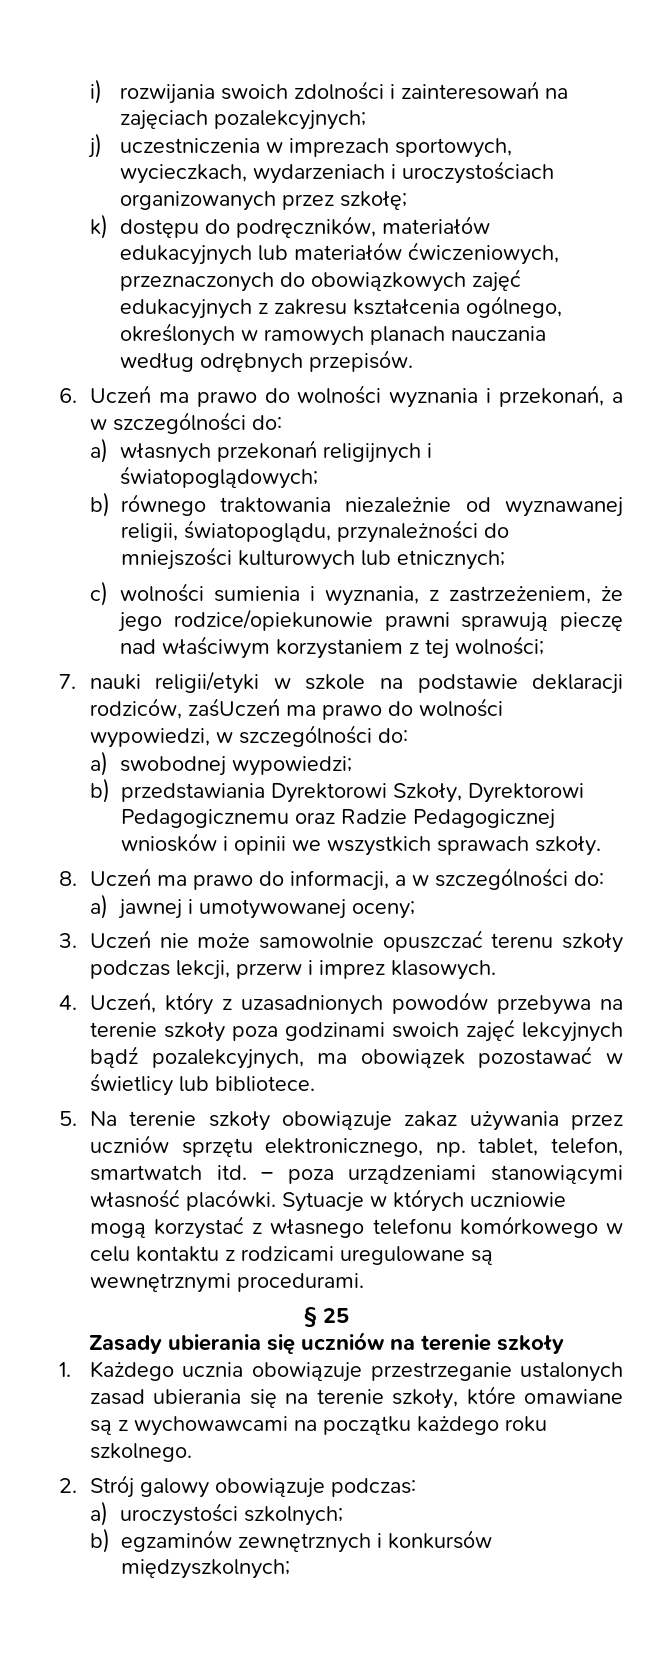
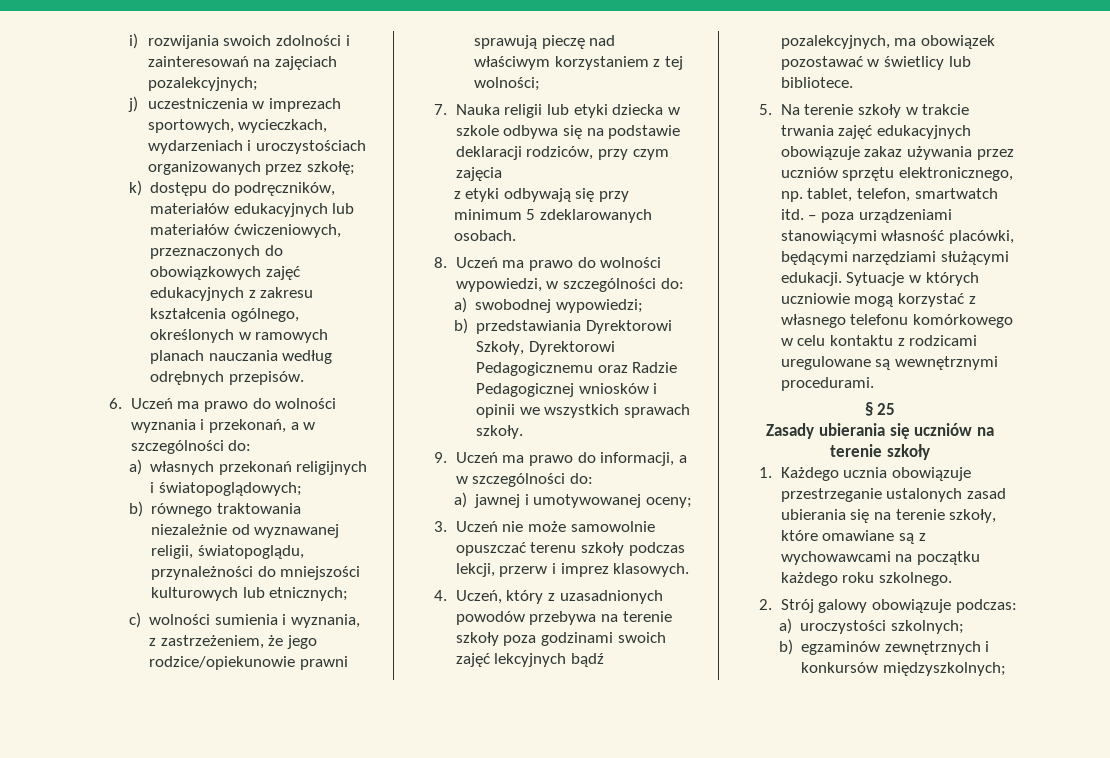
- 7. nauki religii/etyki w szkole na podstawie deklaracji rodziców, zaśUczeń ma prawo do wolności wypowiedzi, w szczególności do:
+ 7. Nauka religii lub etyki dziecka w szkole odbywa się na podstawie deklaracji rodziców, przy czym zajęcia
+ z etyki odbywają się przy minimum 5 zdeklarowanych osobach.
+ 8. Uczeń ma prawo do wolności wypowiedzi, w szczególności do:
- 8. Uczeń ma prawo do informacji, a w szczególności do:
+ 9. Uczeń ma prawo do informacji, a w szczególności do:
- 5. Na terenie szkoły obowiązuje zakaz używania przez uczniów sprzętu elektronicznego, np. tablet, telefon, smartwatch itd.
+ 5. Na terenie szkoły w trakcie trwania zajęć edukacyjnych obowiązuje zakaz używania przez uczniów sprzętu elektronicznego, np. tablet, telefon, smartwatch itd.
- – poza urządzeniami stanowiącymi własność placówki.
+ – poza urządzeniami stanowiącymi własność placówki, będącymi narzędziami służącymi edukacji.

